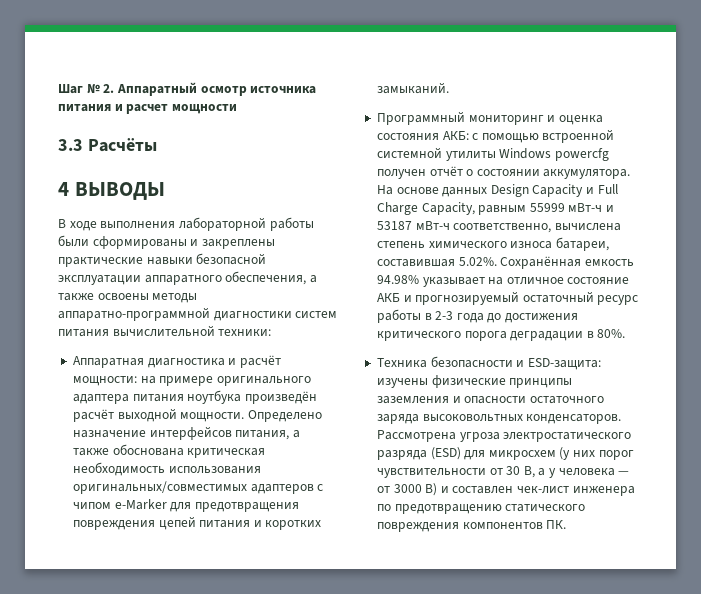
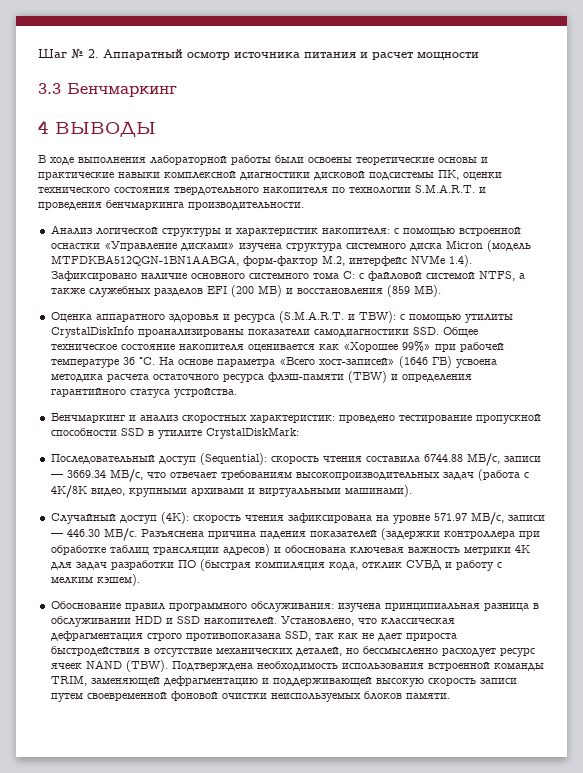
- 3.3 Расчёты
+ 3.3 Бенчмаркинг
- В ходе выполнения лабораторной работы были сформированы и закреплены практические навыки безопасной эксплуатации аппаратного обеспечения, а также освоены методы аппаратно-программной диагностики систем питания вычислительной техники:
- Аппаратная диагностика и расчёт мощности: на примере оригинального адаптера питания ноутбука произведён расчёт выходной мощности. Определено назначение интерфейсов питания, а также обоснована критическая необходимость использования оригинальных/совместимых адаптеров с чипом e-Marker для предотвращения повреждения цепей питания и коротких замыканий.
- Программный мониторинг и оценка состояния АКБ: с помощью встроенной системной утилиты Windows powercfg получен отчёт о состоянии аккумулятора. На основе данных Design Capacity и Full Charge Capacity, равным 55999 мВт-ч и 53187 мВт-ч соответственно, вычислена степень химического износа батареи, составившая 5.02%. Сохранённая емкость 94.98% указывает на отличное состояние АКБ и прогнозируемый остаточный ресурс работы в 2-3 года до достижения критического порога деградации в 80%.
- Техника безопасности и ESD-защита: изучены физические принципы заземления и опасности остаточного заряда высоковольтных конденсаторов. Рассмотрена угроза электростатического разряда (ESD) для микросхем (у них порог чувствительности от 30 В, а у человека — от 3000 В) и составлен чек-лист инженера по предотвращению статического повреждения компонентов ПК.
+ В ходе выполнения лабораторной работы были освоены теоретические основы и практические навыки комплексной диагностики дисковой подсистемы ПК, оценки технического состояния твердотельного накопителя по технологии S.M.A.R.T. и проведения бенчмаркинга производительности.
+ Анализ логической структуры и характеристик накопителя: с помощью встроенной оснастки «Управление дисками» изучена структура системного диска Micron (модель MTFDKBA512QGN-1BN1AABGA, форм-фактор M.2, интерфейс NVMe 1.4). Зафиксировано наличие основного системного тома C: с файловой системой NTFS, а также служебных разделов EFI (200 МБ) и восстановления (859 МБ).
+ Оценка аппаратного здоровья и ресурса (S.M.A.R.T. и TBW): с помощью утилиты CrystalDiskInfo проанализированы показатели самодиагностики SSD. Общее техническое состояние накопителя оценивается как «Хорошее 99%» при рабочей температуре 36 °C. На основе параметра «Всего хост-записей» (1646 ГБ) усвоена методика расчета остаточного ресурса флэш-памяти (TBW) и определения гарантийного статуса устройства.
+ Бенчмаркинг и анализ скоростных характеристик: проведено тестирование пропускной способности SSD в утилите CrystalDiskMark:
+ Последовательный доступ (Sequential): скорость чтения составила 6744.88 МБ/с, записи — 3669.34 МБ/с, что отвечает требованиям высокопроизводительных задач (работа с 4K/8K видео, крупными архивами и виртуальными машинами).
+ Случайный доступ (4K): скорость чтения зафиксирована на уровне 571.97 МБ/с, записи — 446.30 МБ/с. Разъяснена причина падения показателей (задержки контроллера при обработке таблиц трансляции адресов) и обоснована ключевая важность метрики 4K для задач разработки ПО (быстрая компиляция кода, отклик СУБД и работу с мелким кэшем).
+ Обоснование правил программного обслуживания: изучена принципиальная разница в обслуживании HDD и SSD накопителей. Установлено, что классическая дефрагментация строго противопоказана SSD, так как не дает прироста быстродействия в отсутствие механических деталей, но бессмысленно расходует ресурс ячеек NAND (TBW). Подтверждена необходимость использования встроенной команды TRIM, заменяющей дефрагментацию и поддерживающей высокую скорость записи путем своевременной фоновой очистки неиспользуемых блоков памяти.

